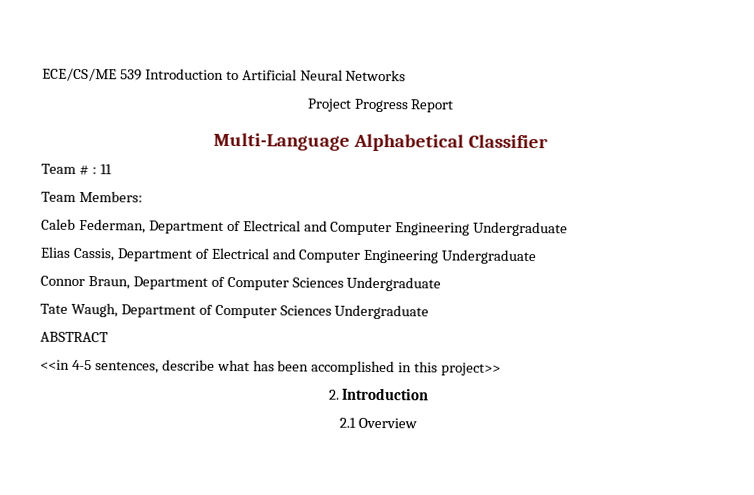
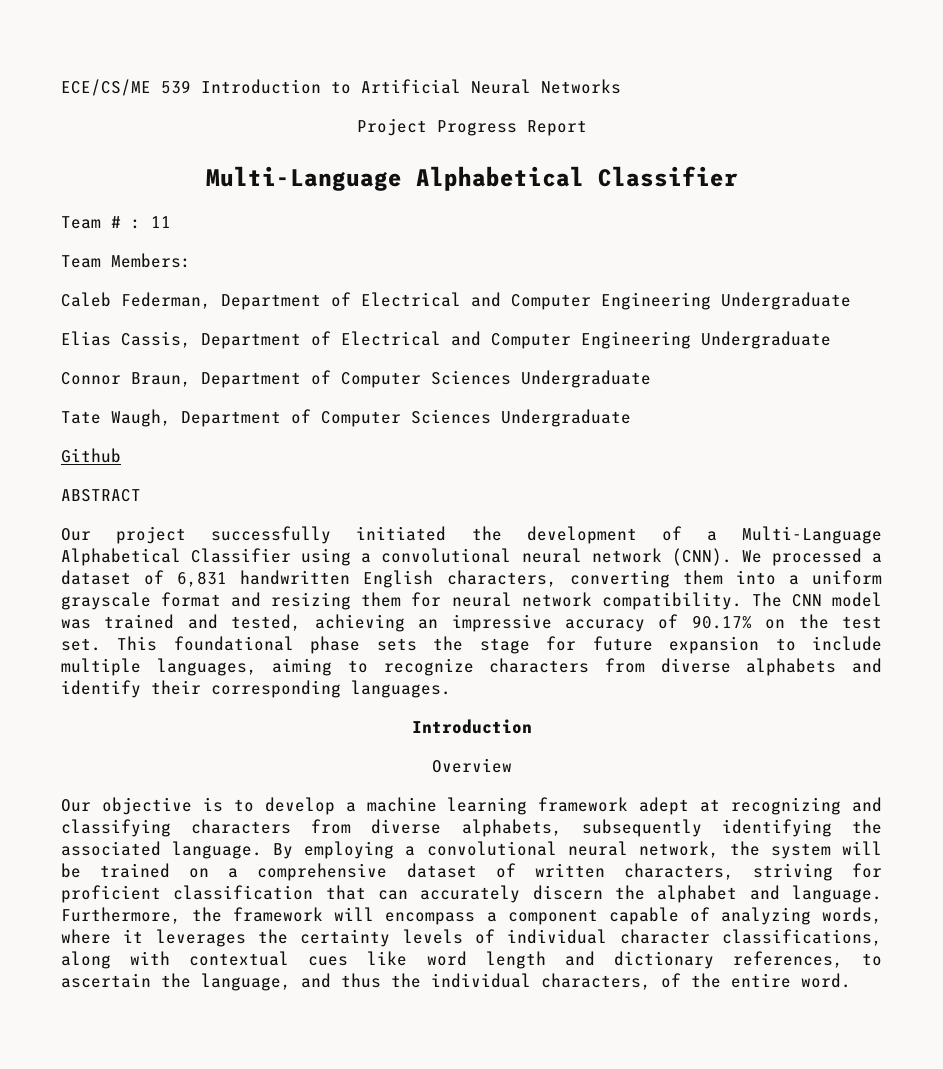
+ Github
- <<in 4-5 sentences, describe what has been accomplished in this project>>
- 2. Introduction
+ Our project successfully initiated the development of a Multi-Language Alphabetical Classifier using a convolutional neural network (CNN). We processed a dataset of 6,831 handwritten English characters, converting them into a uniform grayscale format and resizing them for neural network compatibility. The CNN model was trained and tested, achieving an impressive accuracy of 90.17% on the test set. This foundational phase sets the stage for future expansion to include multiple languages, aiming to recognize characters from diverse alphabets and identify their corresponding languages.
+ Introduction
- 2.1 Overview
+ Overview
+ Our objective is to develop a machine learning framework adept at recognizing and classifying characters from diverse alphabets, subsequently identifying the associated language. By employing a convolutional neural network, the system will be trained on a comprehensive dataset of written characters, striving for proficient classification that can accurately discern the alphabet and language. Furthermore, the framework will encompass a component capable of analyzing words, where it leverages the certainty levels of individual character classifications, along with contextual cues like word length and dictionary references, to ascertain the language, and thus the individual characters, of the entire word.

